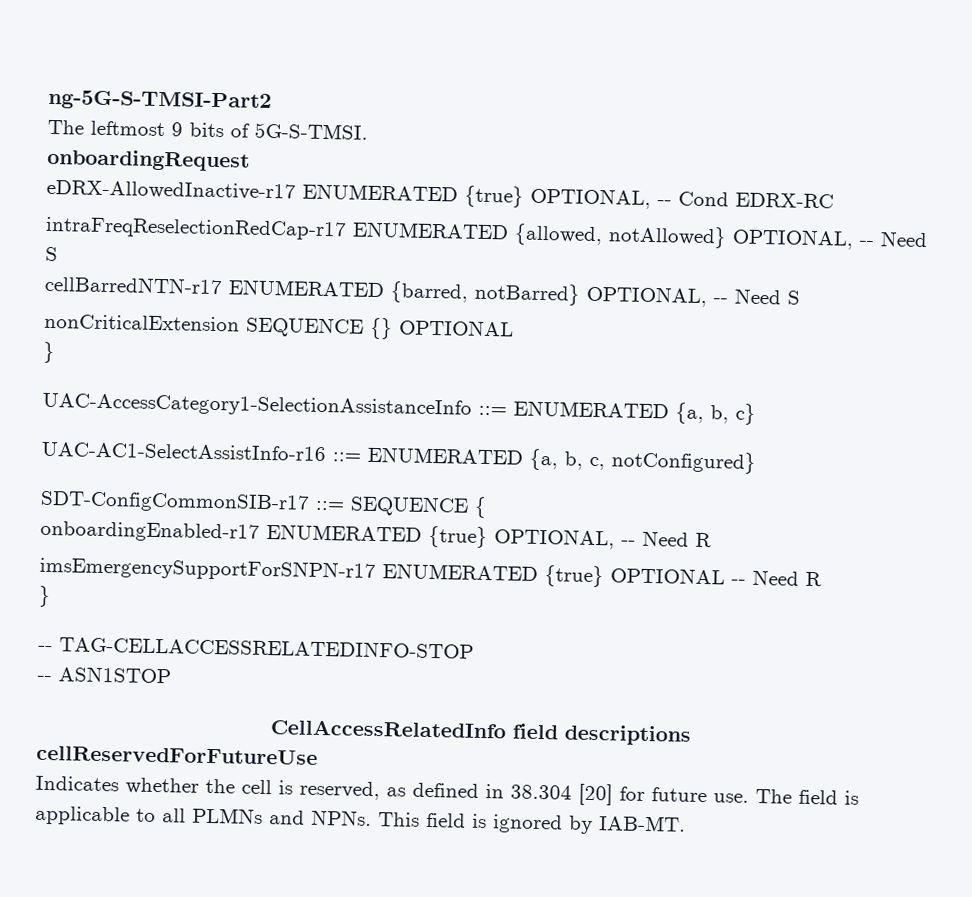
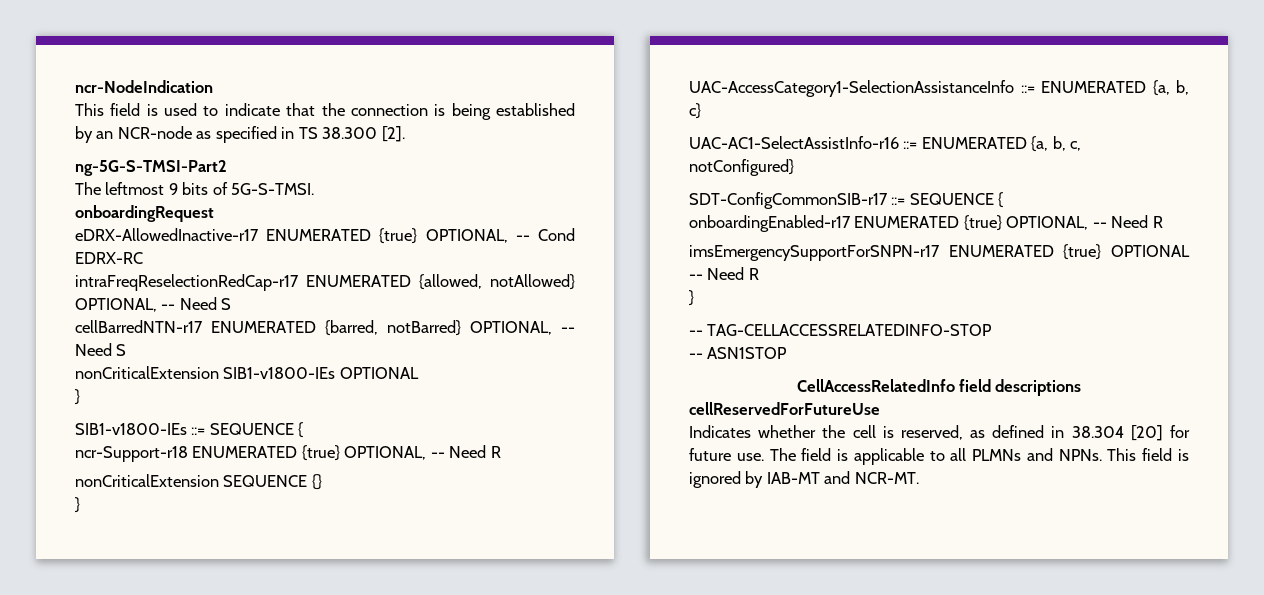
+ ncr-NodeIndication
+ This field is used to indicate that the connection is being established by an NCR-node as specified in TS 38.300 [2].
+ nonCriticalExtension SIB1-v1800-IEs OPTIONAL
+ }
+ SIB1-v1800-IEs ::= SEQUENCE {
+ ncr-Support-r18 ENUMERATED {true} OPTIONAL, -- Need R
- nonCriticalExtension SEQUENCE {} OPTIONAL
+ nonCriticalExtension SEQUENCE {}
- This field is ignored by IAB-MT.
+ This field is ignored by IAB-MT and NCR-MT.

